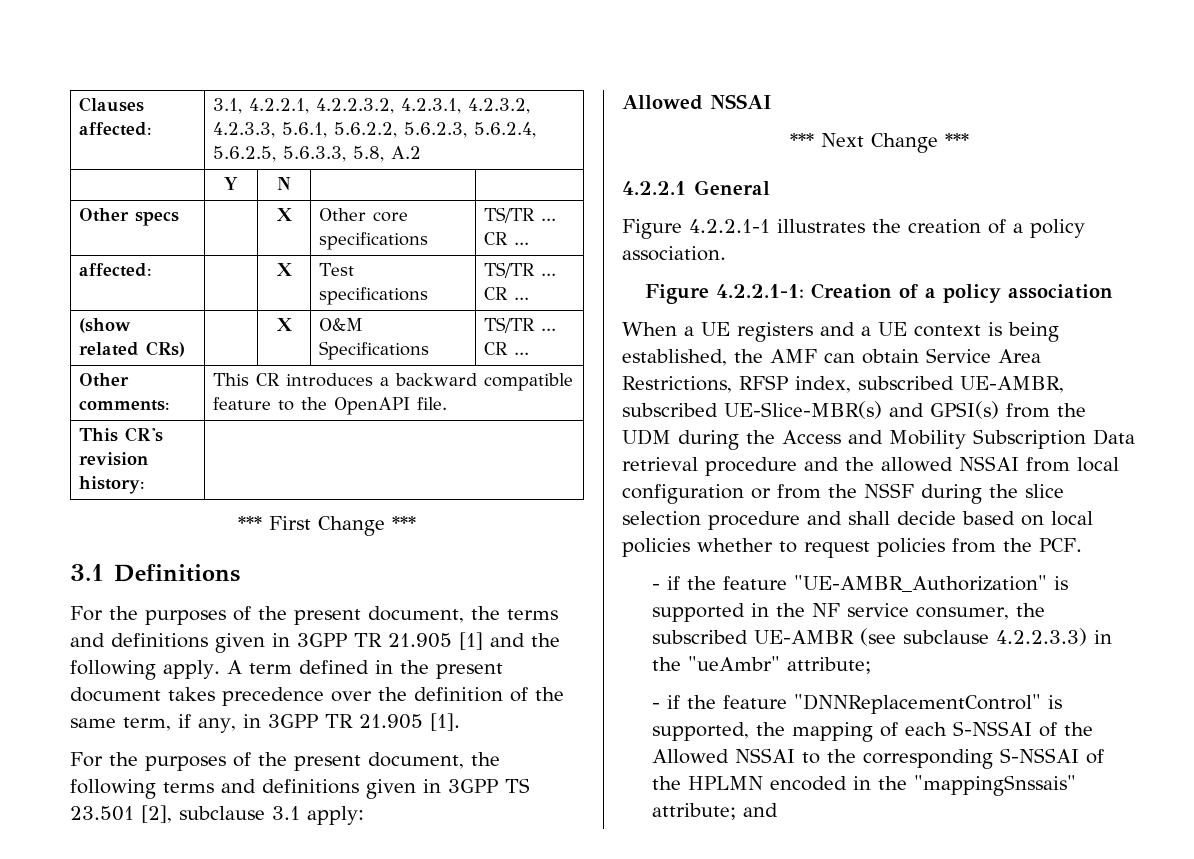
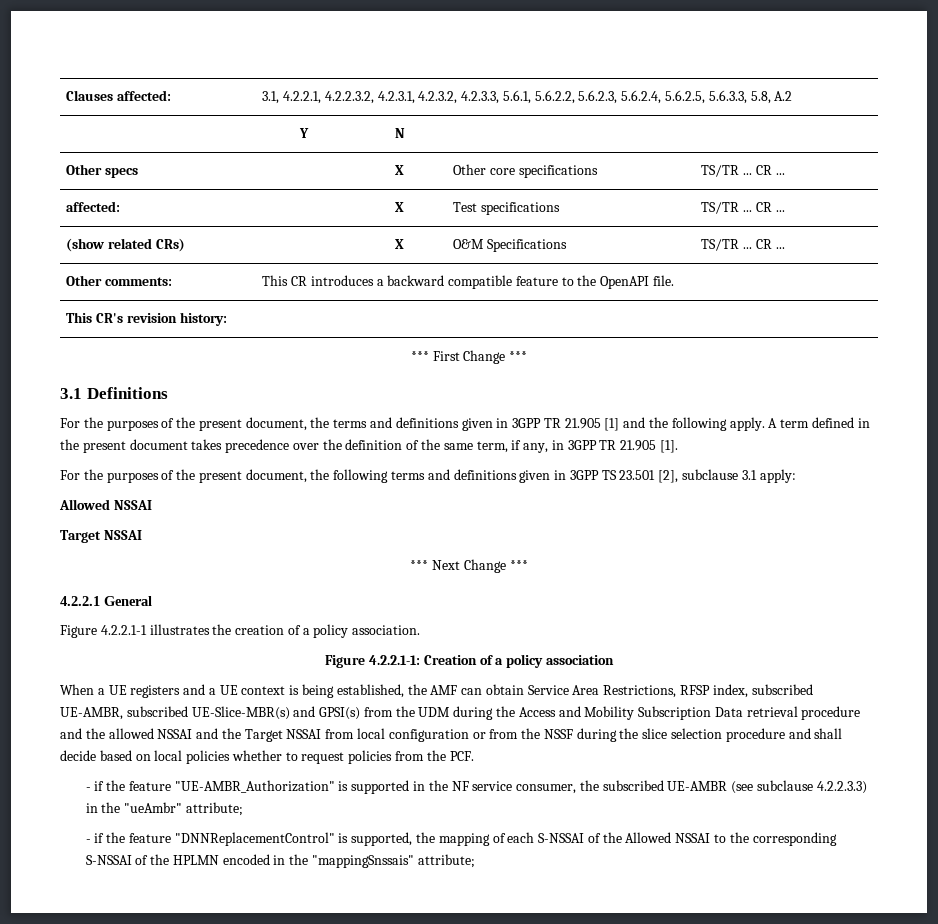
  For the purposes of the present document, the following terms and definitions given in 3GPP TS 23.501 [2], subclause 3.1 apply:
  Allowed NSSAI
+ Target NSSAI
- When a UE registers and a UE context is being established, the AMF can obtain Service Area Restrictions, RFSP index, subscribed UE-AMBR, subscribed UE-Slice-MBR(s) and GPSI(s) from the UDM during the Access and Mobility Subscription Data retrieval procedure and the allowed NSSAI from local configuration or from the NSSF during the slice selection procedure and shall decide based on local policies whether to request policies from the PCF.
+ When a UE registers and a UE context is being established, the AMF can obtain Service Area Restrictions, RFSP index, subscribed UE-AMBR, subscribed UE-Slice-MBR(s) and GPSI(s) from the UDM during the Access and Mobility Subscription Data retrieval procedure and the allowed NSSAI and the Target NSSAI from local configuration or from the NSSF during the slice selection procedure and shall decide based on local policies whether to request policies from the PCF.
- - if the feature "DNNReplacementControl" is supported, the mapping of each S-NSSAI of the Allowed NSSAI to the corresponding S-NSSAI of the HPLMN encoded in the "mappingSnssais" attribute; and
+ - if the feature "DNNReplacementControl" is supported, the mapping of each S-NSSAI of the Allowed NSSAI to the corresponding S-NSSAI of the HPLMN encoded in the "mappingSnssais" attribute;

